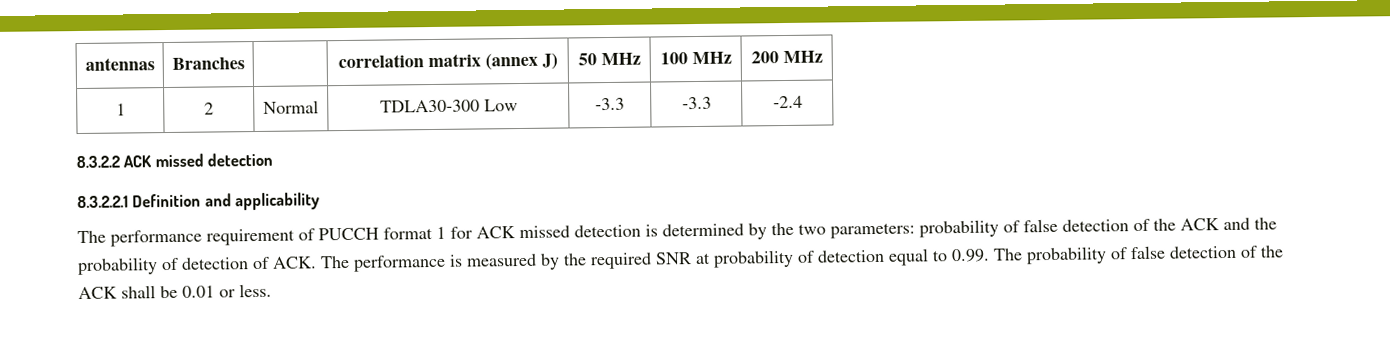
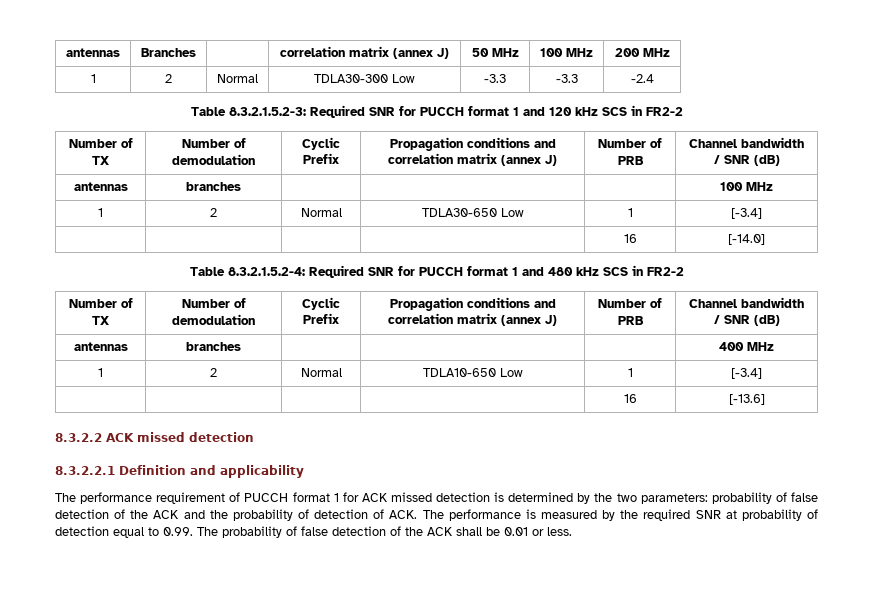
+ Table 8.3.2.1.5.2-3: Required SNR for PUCCH format 1 and 120 kHz SCS in FR2-2
+ Number of TX | Number of demodulation | Cyclic Prefix | Propagation conditions and correlation matrix (annex J) | Number of PRB | Channel bandwidth / SNR (dB)
+ antennas | branches | | | | 100 MHz
+ 1 | 2 | Normal | TDLA30-650 Low | 1 | [-3.4]
+ | | | | 16 | [-14.0]
+ Table 8.3.2.1.5.2-4: Required SNR for PUCCH format 1 and 480 kHz SCS in FR2-2
+ Number of TX | Number of demodulation | Cyclic Prefix | Propagation conditions and correlation matrix (annex J) | Number of PRB | Channel bandwidth / SNR (dB)
+ antennas | branches | | | | 400 MHz
+ 1 | 2 | Normal | TDLA10-650 Low | 1 | [-3.4]
+ | | | | 16 | [-13.6]

